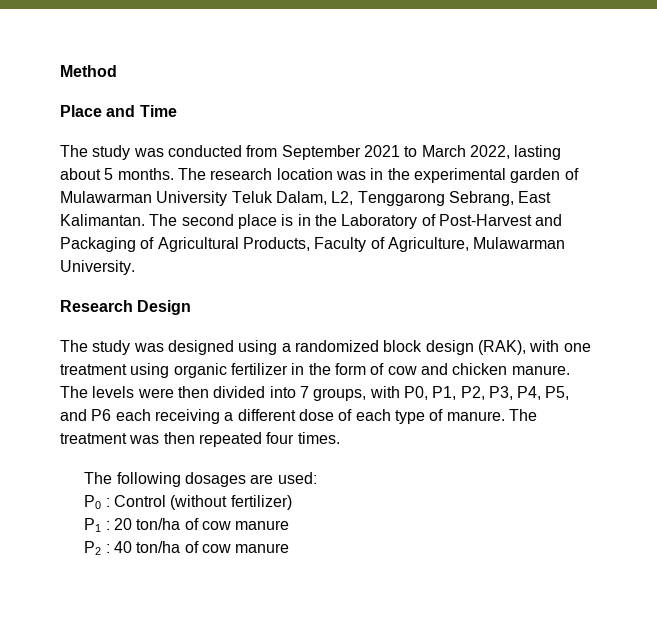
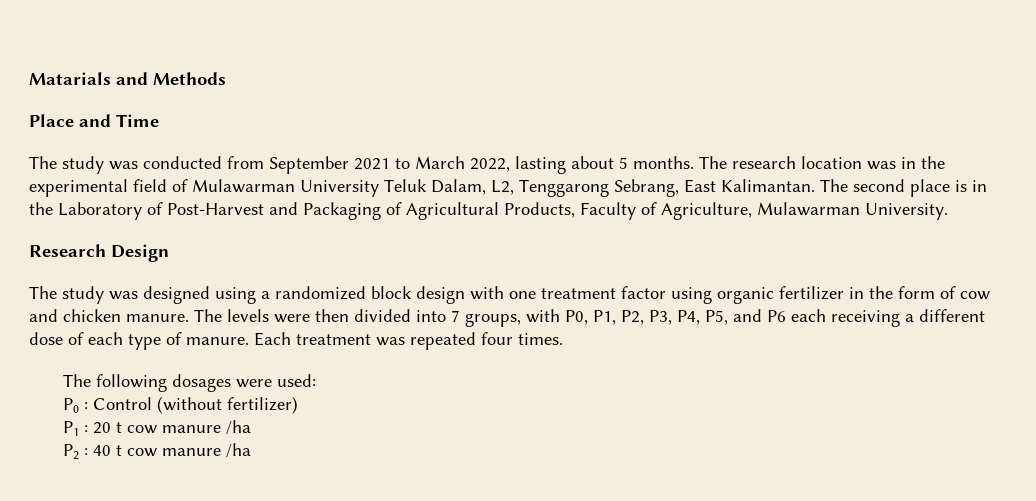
- Method
+ Matarials and Methods
- The research location was in the experimental garden of Mulawarman University Teluk Dalam, L2, Tenggarong Sebrang, East Kalimantan.
+ The research location was in the experimental field of Mulawarman University Teluk Dalam, L2, Tenggarong Sebrang, East Kalimantan.
- The study was designed using a randomized block design (RAK), with one treatment using organic fertilizer in the form of cow and chicken manure.
+ The study was designed using a randomized block design with one treatment factor using organic fertilizer in the form of cow and chicken manure.
- The treatment was then repeated four times.
+ Each treatment was repeated four times.
- The following dosages are used:
+ The following dosages were used:
- P1 : 20 ton/ha of cow manure
+ P1 : 20 t cow manure /ha
- P2 : 40 ton/ha of cow manure
+ P2 : 40 t cow manure /ha

